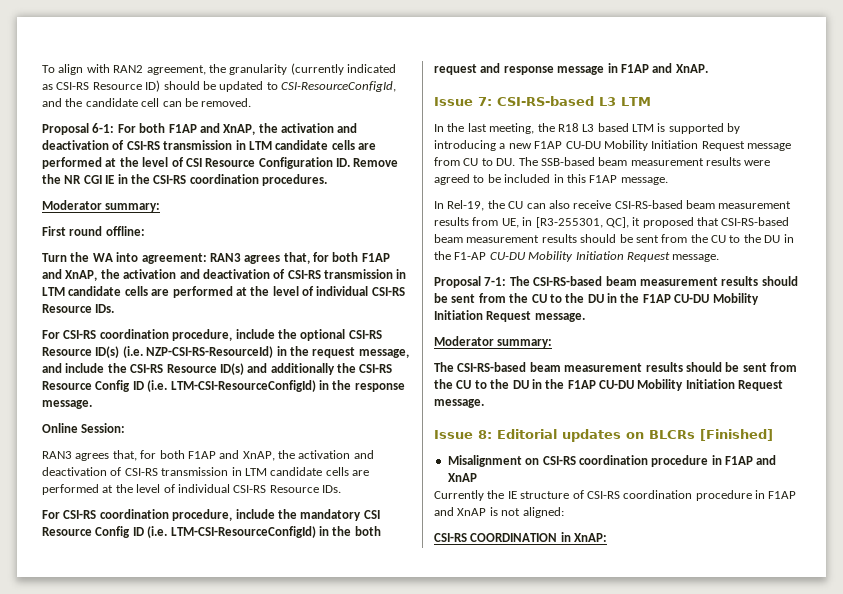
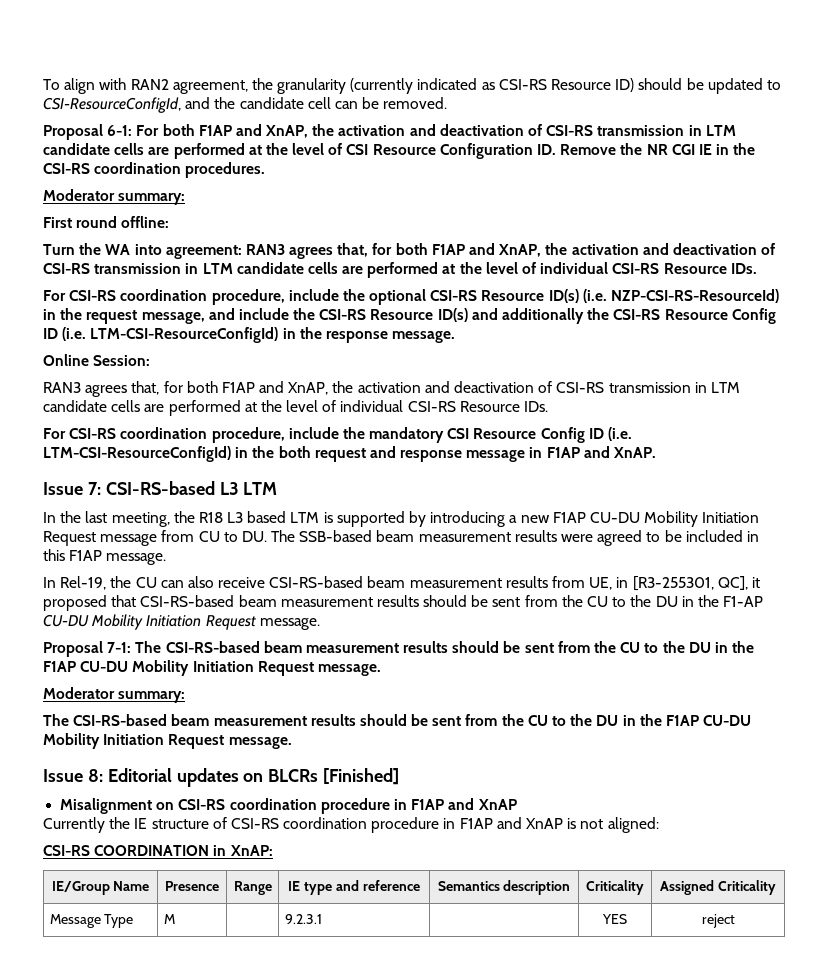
+ IE/Group Name | Presence | Range | IE type and reference | Semantics description | Criticality | Assigned Criticality
+ Message Type | M | | 9.2.3.1 | | YES | reject

